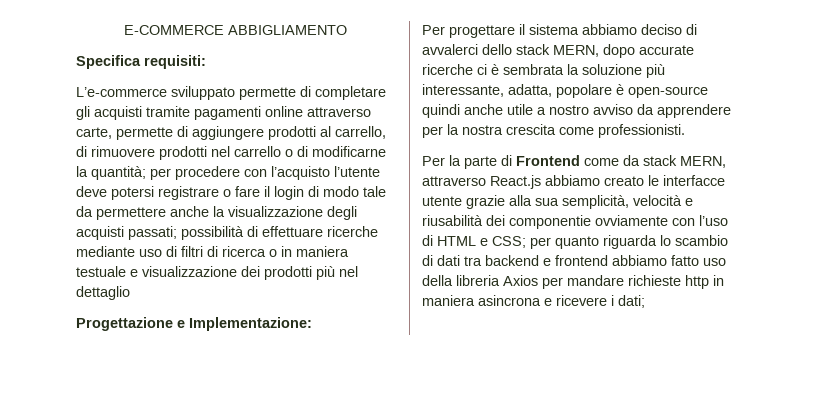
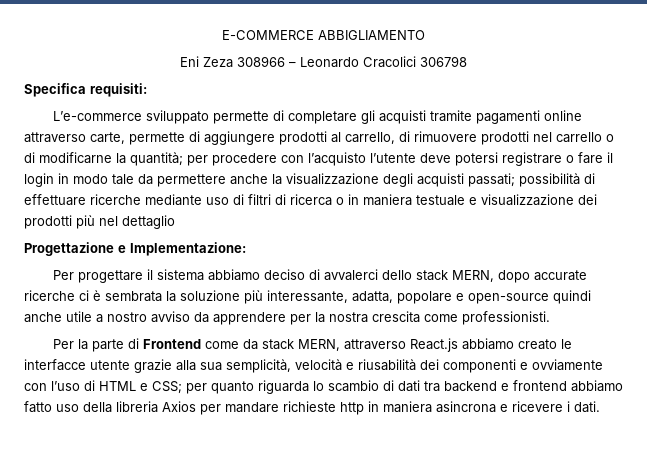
+ Eni Zeza 308966 – Leonardo Cracolici 306798
- per procedere con l’acquisto l’utente deve potersi registrare o fare il login di modo tale da permettere anche la visualizzazione degli acquisti passati;
+ per procedere con l’acquisto l’utente deve potersi registrare o fare il login in modo tale da permettere anche la visualizzazione degli acquisti passati;
- Per progettare il sistema abbiamo deciso di avvalerci dello stack MERN, dopo accurate ricerche ci è sembrata la soluzione più interessante, adatta, popolare è open-source quindi anche utile a nostro avviso da apprendere per la nostra crescita come professionisti.
+ Per progettare il sistema abbiamo deciso di avvalerci dello stack MERN, dopo accurate ricerche ci è sembrata la soluzione più interessante, adatta, popolare e open-source quindi anche utile a nostro avviso da apprendere per la nostra crescita come professionisti.
- Per la parte di Frontend come da stack MERN, attraverso React.js abbiamo creato le interfacce utente grazie alla sua semplicità, velocità e riusabilità dei componentie ovviamente con l’uso di HTML e CSS; per quanto riguarda lo scambio di dati tra backend e frontend abbiamo fatto uso della libreria Axios per mandare richieste http in maniera asincrona e ricevere i dati;
+ Per la parte di Frontend come da stack MERN, attraverso React.js abbiamo creato le interfacce utente grazie alla sua semplicità, velocità e riusabilità dei componenti e ovviamente con l’uso di HTML e CSS; per quanto riguarda lo scambio di dati tra backend e frontend abbiamo fatto uso della libreria Axios per mandare richieste http in maniera asincrona e ricevere i dati.

